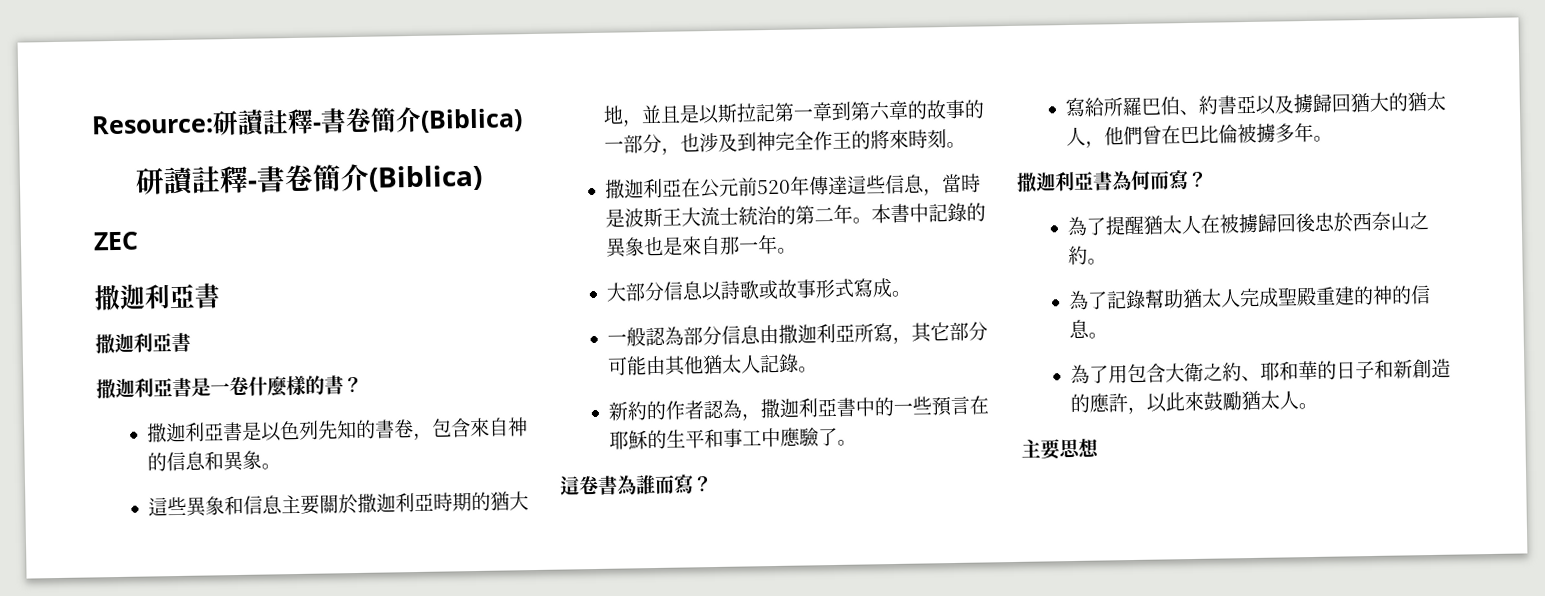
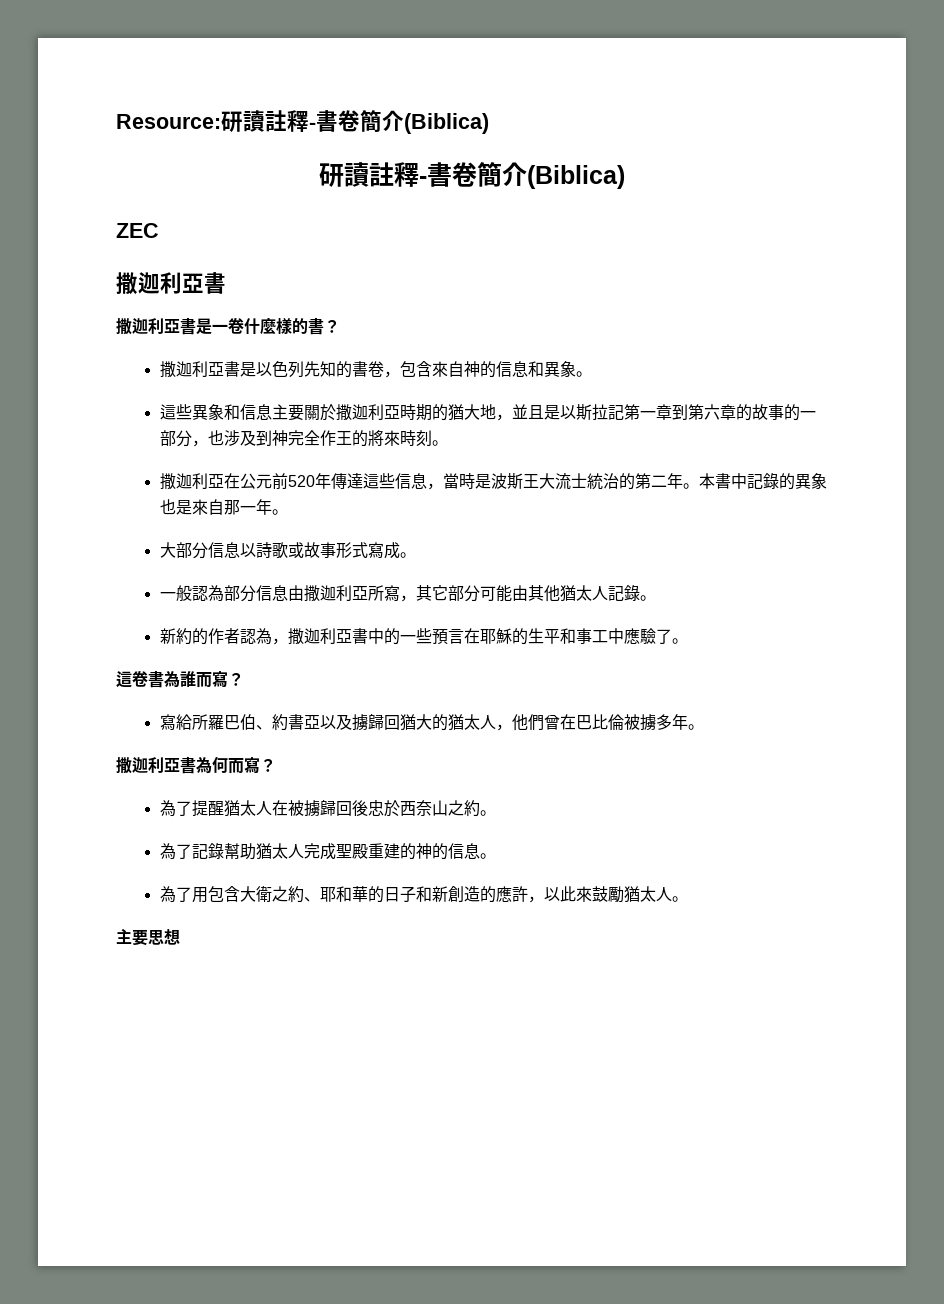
  ZEC
- 撒迦利亞書

